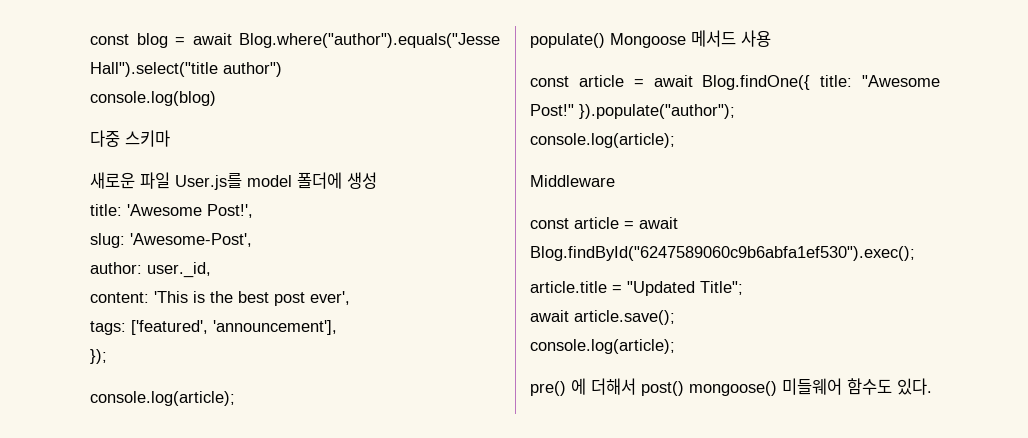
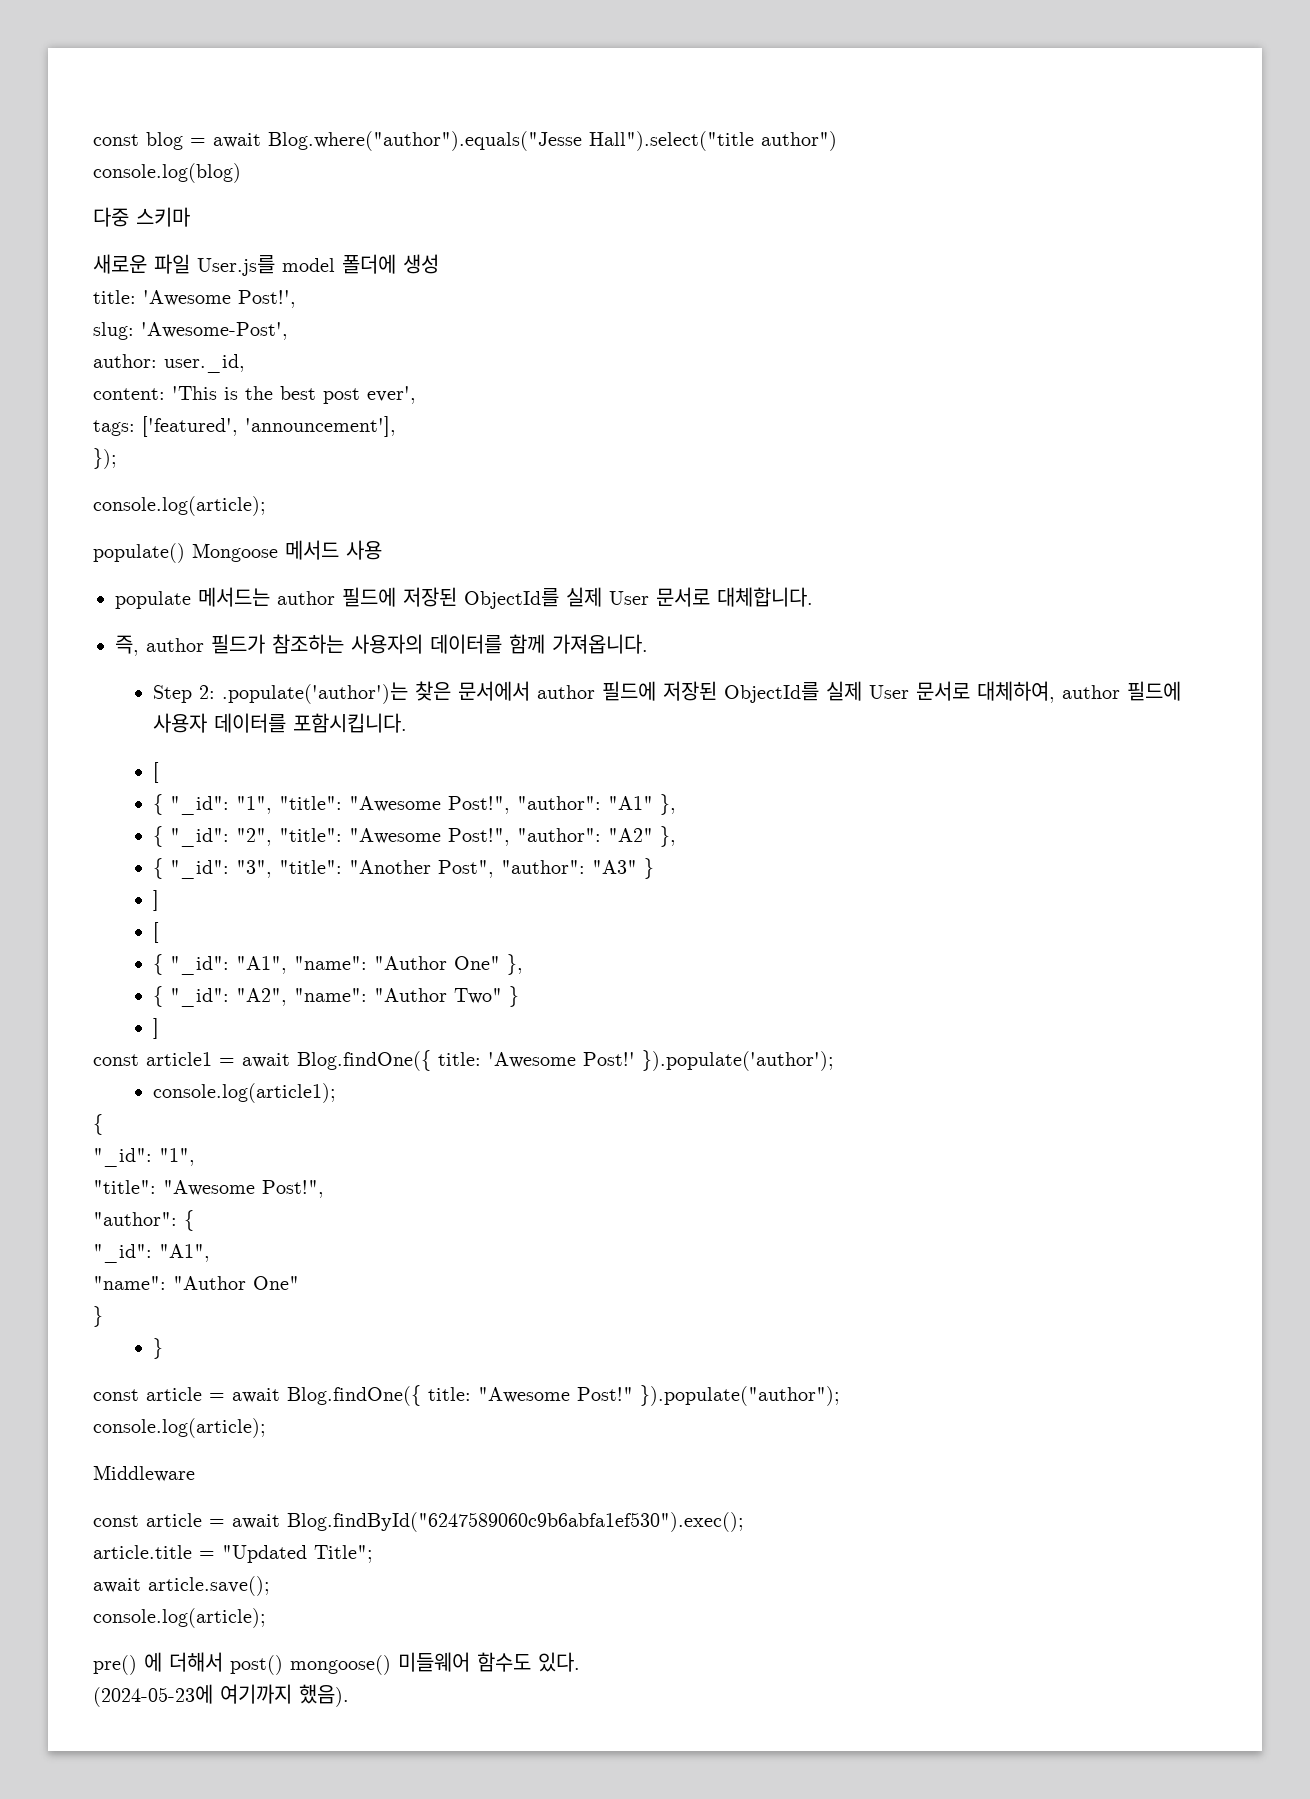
+ populate 메서드는 author 필드에 저장된 ObjectId를 실제 User 문서로 대체합니다.
+ 즉, author 필드가 참조하는 사용자의 데이터를 함께 가져옵니다.
+ Step 2: .populate('author')는 찾은 문서에서 author 필드에 저장된 ObjectId를 실제 User 문서로 대체하여, author 필드에 사용자 데이터를 포함시킵니다.
+ [
+ { "_id": "1", "title": "Awesome Post!", "author": "A1" },
+ { "_id": "2", "title": "Awesome Post!", "author": "A2" },
+ { "_id": "3", "title": "Another Post", "author": "A3" }
+ ]
+ [
+ { "_id": "A1", "name": "Author One" },
+ { "_id": "A2", "name": "Author Two" }
+ ]
+ const article1 = await Blog.findOne({ title: 'Awesome Post!' }).populate('author');
+ console.log(article1);
+ {
+ "_id": "1",
+ "title": "Awesome Post!",
+ "author": {
+ "_id": "A1",
+ "name": "Author One"
+ }
+ }
+ (2024-05-23에 여기까지 했음).

